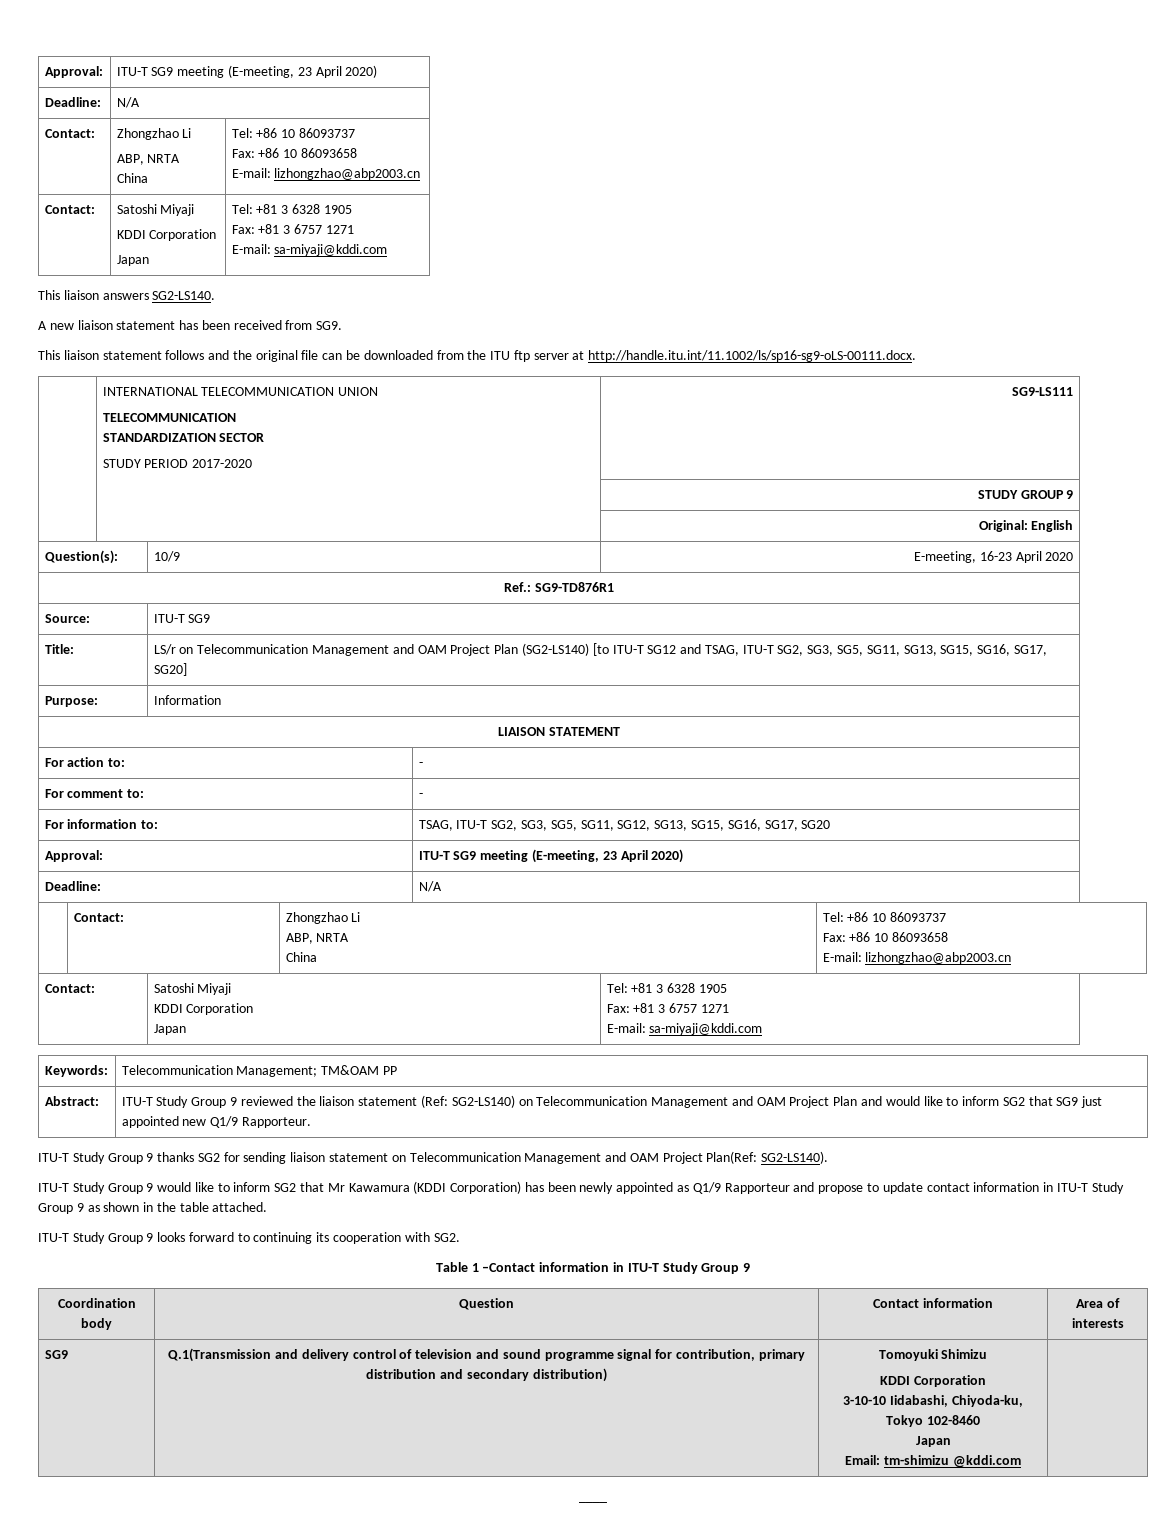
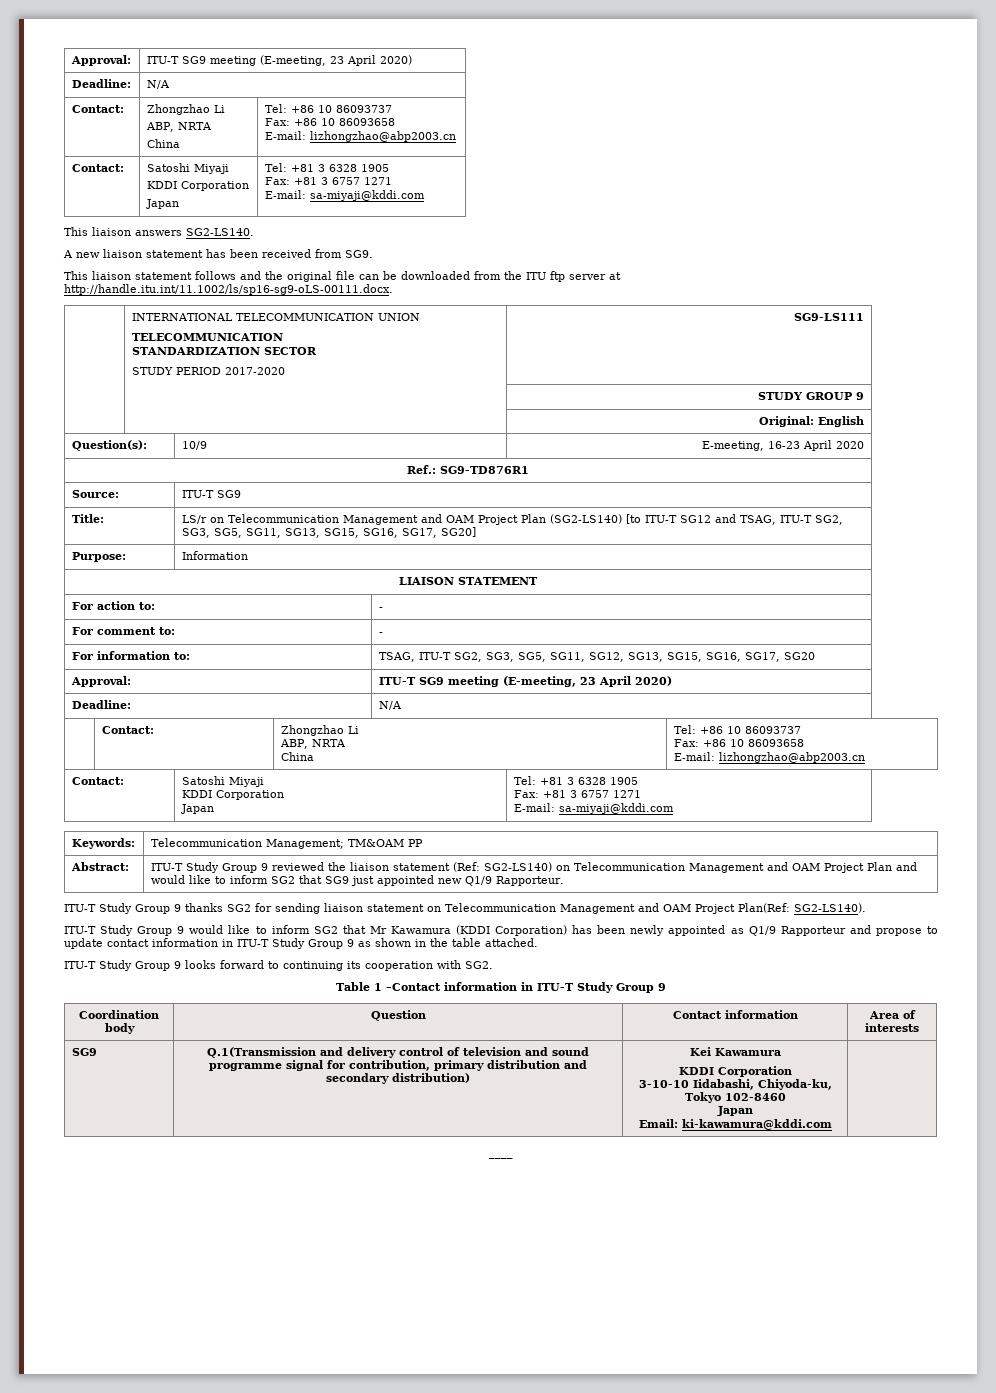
- SG9 | Q.1(Transmission and delivery control of television and sound programme signal for contribution, primary distribution and secondary distribution) | Tomoyuki Shimizu
+ SG9 | Q.1(Transmission and delivery control of television and sound programme signal for contribution, primary distribution and secondary distribution) | Kei Kawamura
  KDDI Corporation
  3-10-10 Iidabashi, Chiyoda-ku, Tokyo 102-8460
  Japan
- Email: tm-shimizu @kddi.com |
+ Email: ki-kawamura@kddi.com |

